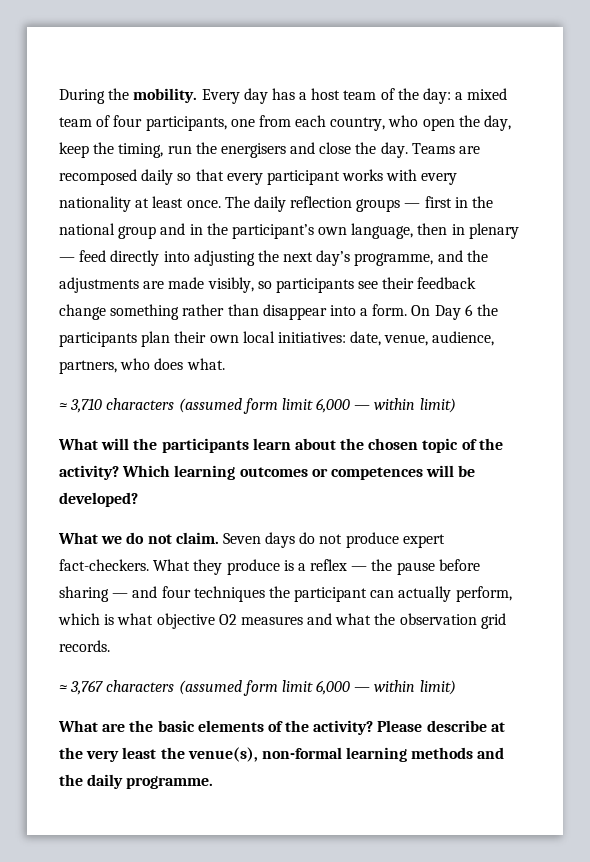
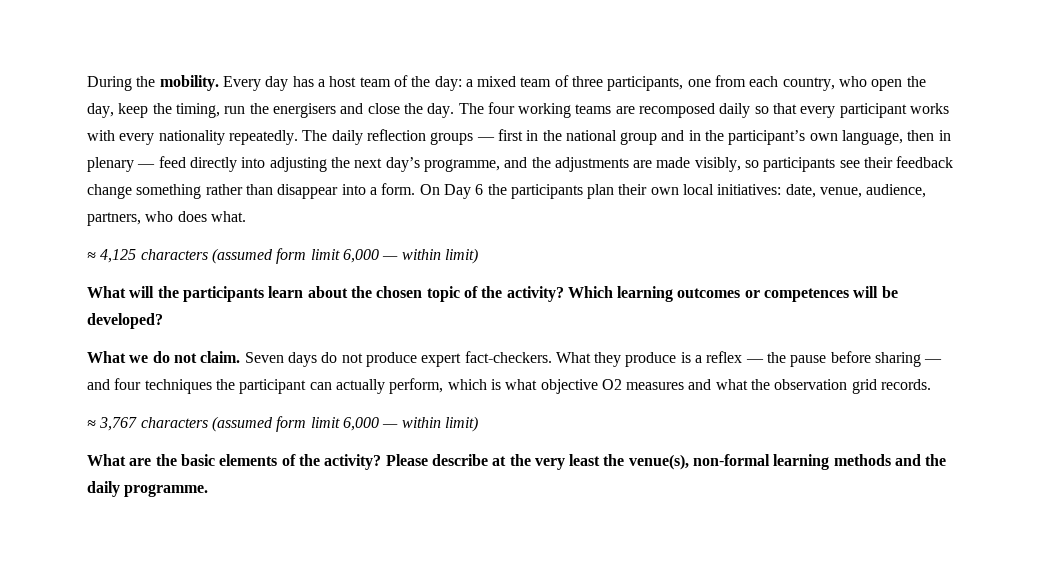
- Every day has a host team of the day: a mixed team of four participants, one from each country, who open the day, keep the timing, run the energisers and close the day.
+ Every day has a host team of the day: a mixed team of three participants, one from each country, who open the day, keep the timing, run the energisers and close the day.
- Teams are recomposed daily so that every participant works with every nationality at least once.
+ The four working teams are recomposed daily so that every participant works with every nationality repeatedly.
- ≈ 3,710 characters (assumed form limit 6,000 — within limit)
+ ≈ 4,125 characters (assumed form limit 6,000 — within limit)

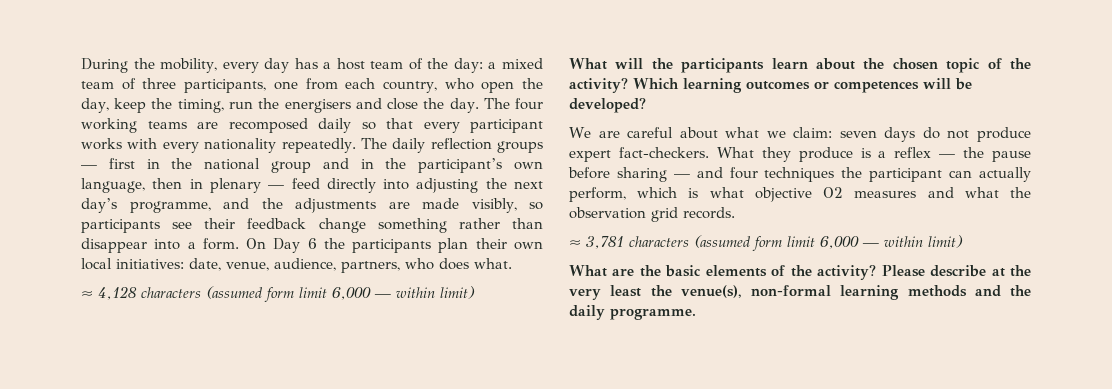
- During the mobility. Every day has a host team of the day: a mixed team of three participants, one from each country, who open the day, keep the timing, run the energisers and close the day.
+ During the mobility, every day has a host team of the day: a mixed team of three participants, one from each country, who open the day, keep the timing, run the energisers and close the day.
- ≈ 4,125 characters (assumed form limit 6,000 — within limit)
+ ≈ 4,128 characters (assumed form limit 6,000 — within limit)
- What we do not claim. Seven days do not produce expert fact-checkers.
+ We are careful about what we claim: seven days do not produce expert fact-checkers.
- ≈ 3,767 characters (assumed form limit 6,000 — within limit)
+ ≈ 3,781 characters (assumed form limit 6,000 — within limit)

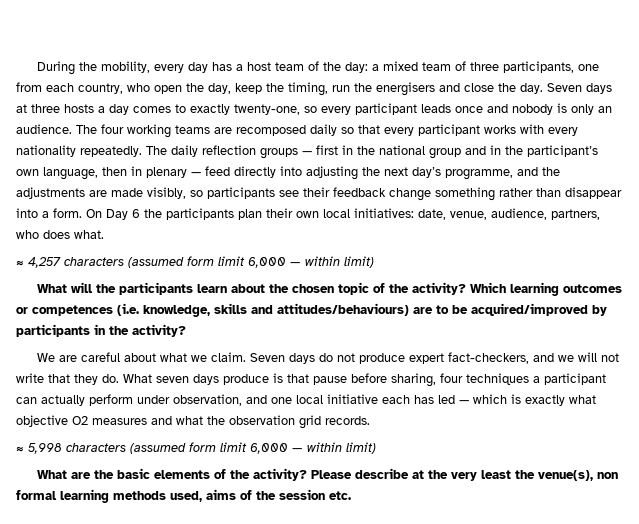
+ Seven days at three hosts a day comes to exactly twenty-one, so every participant leads once and nobody is only an audience.
- ≈ 4,128 characters (assumed form limit 6,000 — within limit)
+ ≈ 4,257 characters (assumed form limit 6,000 — within limit)
- Which learning outcomes or competences will be developed?
+ Which learning outcomes or competences (i.e. knowledge, skills and attitudes/behaviours) are to be acquired/improved by participants in the activity?
- We are careful about what we claim: seven days do not produce expert fact-checkers. What they produce is a reflex — the pause before sharing — and four techniques the participant can actually perform, which is what objective O2 measures and what the observation grid records.
+ We are careful about what we claim. Seven days do not produce expert fact-checkers, and we will not write that they do. What seven days produce is that pause before sharing, four techniques a participant can actually perform under observation, and one local initiative each has led — which is exactly what objective O2 measures and what the observation grid records.
- ≈ 3,781 characters (assumed form limit 6,000 — within limit)
+ ≈ 5,998 characters (assumed form limit 6,000 — within limit)
- Please describe at the very least the venue(s), non-formal learning methods and the daily programme.
+ Please describe at the very least the venue(s), non formal learning methods used, aims of the session etc.

